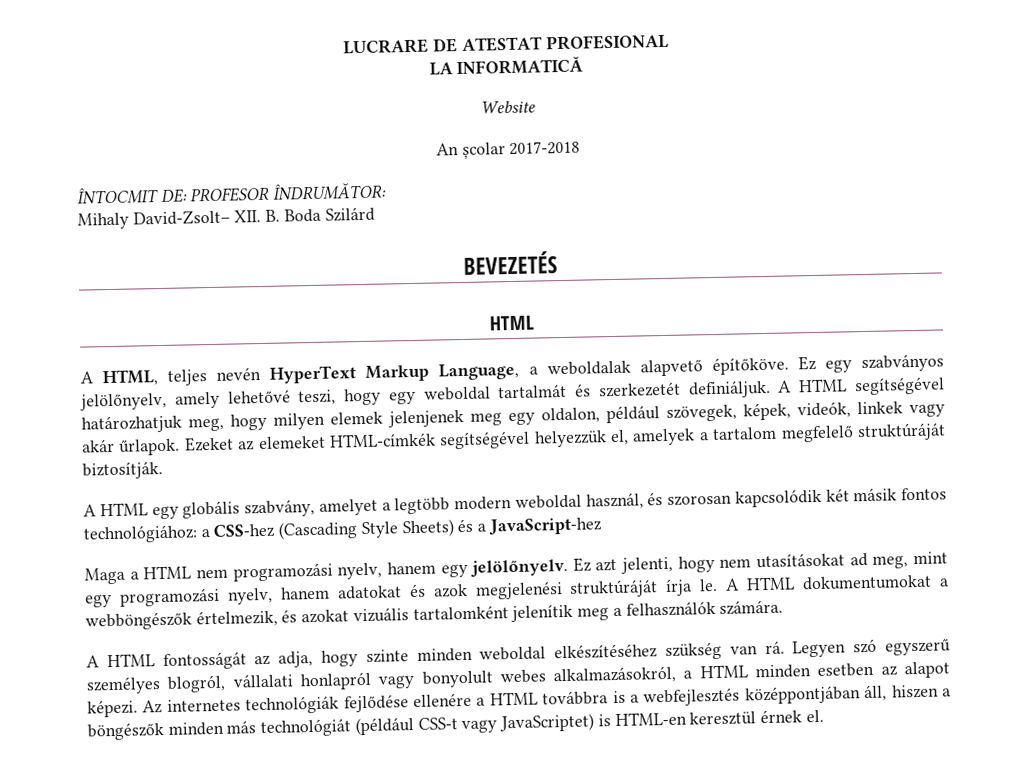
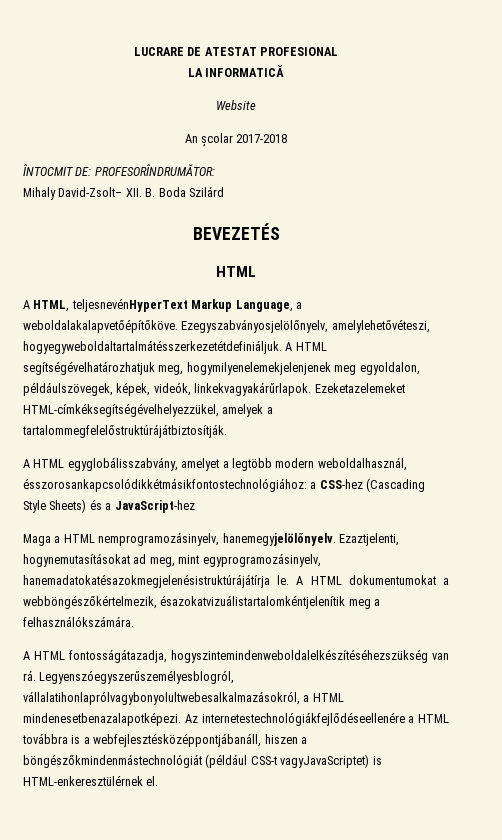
- ÎNTOCMIT DE: PROFESOR ÎNDRUMĂTOR:
+ ÎNTOCMIT DE: PROFESORÎNDRUMĂTOR:
- A HTML, teljes nevén HyperText Markup Language, a weboldalak alapvető építőköve. Ez egy szabványos jelölőnyelv, amely lehetővé teszi, hogy egy weboldal tartalmát és szerkezetét definiáljuk. A HTML segítségével határozhatjuk meg, hogy milyen elemek jelenjenek meg egy oldalon, például szövegek, képek, videók, linkek vagy akár űrlapok. Ezeket az elemeket HTML-címkék segítségével helyezzük el, amelyek a tartalom megfelelő struktúráját biztosítják.
- A HTML egy globális szabvány, amelyet a legtöbb modern weboldal használ, és szorosan kapcsolódik két másik fontos technológiához: a CSS-hez (Cascading Style Sheets) és a JavaScript-hez
+ A HTML, teljesnevénHyperText Markup Language, a weboldalakalapvetőépítőköve. Ezegyszabványosjelölőnyelv, amelylehetővéteszi, hogyegyweboldaltartalmátésszerkezetétdefiniáljuk. A HTML segítségévelhatározhatjuk meg, hogymilyenelemekjelenjenek meg egyoldalon, példáulszövegek, képek, videók, linkekvagyakárűrlapok. Ezeketazelemeket HTML-címkéksegítségévelhelyezzükel, amelyek a tartalommegfelelőstruktúrájátbiztosítják.
+ A HTML egyglobálisszabvány, amelyet a legtöbb modern weboldalhasznál, ésszorosankapcsolódikkétmásikfontostechnológiához: a CSS-hez (Cascading Style Sheets) és a JavaScript-hez
- Maga a HTML nem programozási nyelv, hanem egy jelölőnyelv. Ez azt jelenti, hogy nem utasításokat ad meg, mint egy programozási nyelv, hanem adatokat és azok megjelenési struktúráját írja le.
+ Maga a HTML nemprogramozásinyelv, hanemegyjelölőnyelv. Ezaztjelenti, hogynemutasításokat ad meg, mint egyprogramozásinyelv, hanemadatokatésazokmegjelenésistruktúrájátírja le.
- A HTML dokumentumokat a webböngészők értelmezik, és azokat vizuális tartalomként jelenítik meg a felhasználók számára.
- A HTML fontosságát az adja, hogy szinte minden weboldal elkészítéséhez szükség van rá. Legyen szó egyszerű személyes blogról, vállalati honlapról vagy bonyolult webes alkalmazásokról, a HTML minden esetben az alapot képezi. Az internetes technológiák fejlődése ellenére a HTML továbbra is a webfejlesztés középpontjában áll, hiszen a böngészők minden más technológiát (például CSS-t vagy JavaScriptet) is HTML-en keresztül érnek el.
+ A HTML dokumentumokat a webböngészőkértelmezik, ésazokatvizuálistartalomkéntjelenítik meg a felhasználókszámára.
+ A HTML fontosságátazadja, hogyszintemindenweboldalelkészítéséhezszükség van rá. Legyenszóegyszerűszemélyesblogról, vállalatihonlaprólvagybonyolultwebesalkalmazásokról, a HTML mindenesetbenazalapotképezi. Az internetestechnológiákfejlődéseellenére a HTML továbbra is a webfejlesztésközéppontjábanáll, hiszen a böngészőkmindenmástechnológiát (például CSS-t vagyJavaScriptet) is HTML-enkeresztülérnek el.

